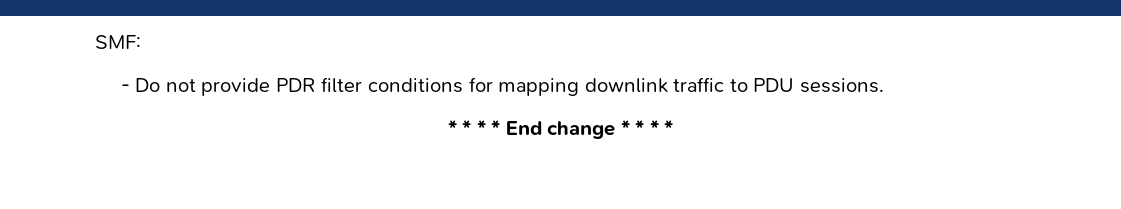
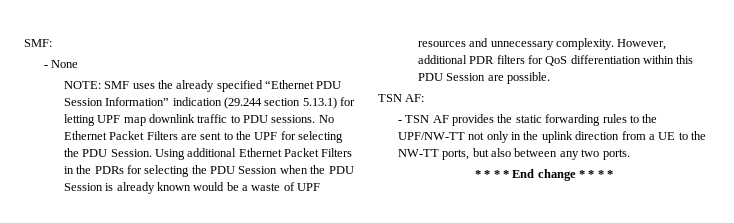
- - Do not provide PDR filter conditions for mapping downlink traffic to PDU sessions.
+ - None
+ NOTE: SMF uses the already specified “Ethernet PDU Session Information” indication (29.244 section 5.13.1) for letting UPF map downlink traffic to PDU sessions. No Ethernet Packet Filters are sent to the UPF for selecting the PDU Session. Using additional Ethernet Packet Filters in the PDRs for selecting the PDU Session when the PDU Session is already known would be a waste of UPF resources and unnecessary complexity. However, additional PDR filters for QoS differentiation within this PDU Session are possible.
+ TSN AF:
+ - TSN AF provides the static forwarding rules to the UPF/NW-TT not only in the uplink direction from a UE to the NW-TT ports, but also between any two ports.

